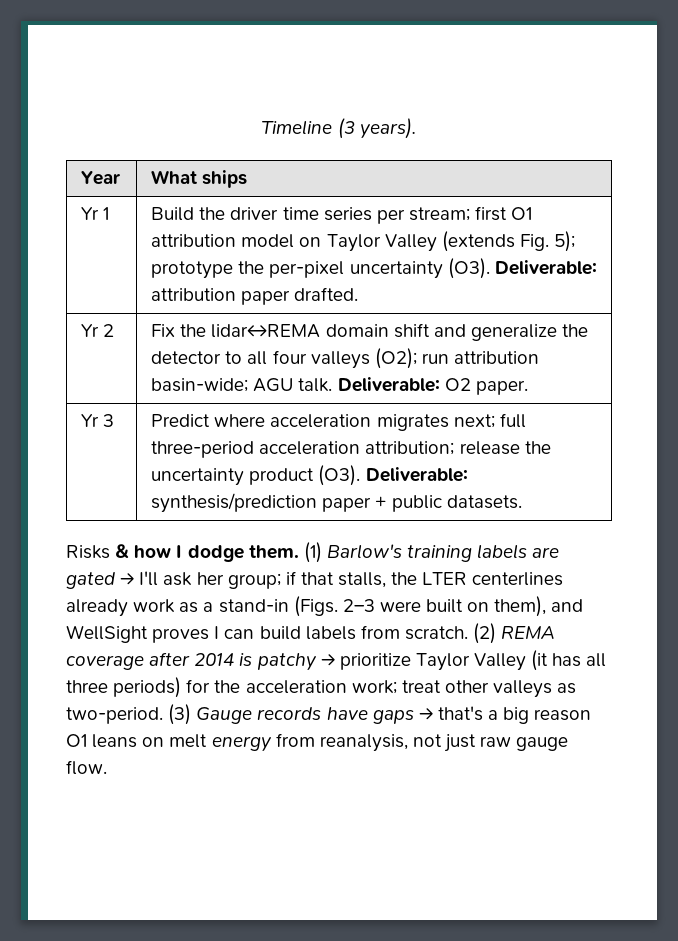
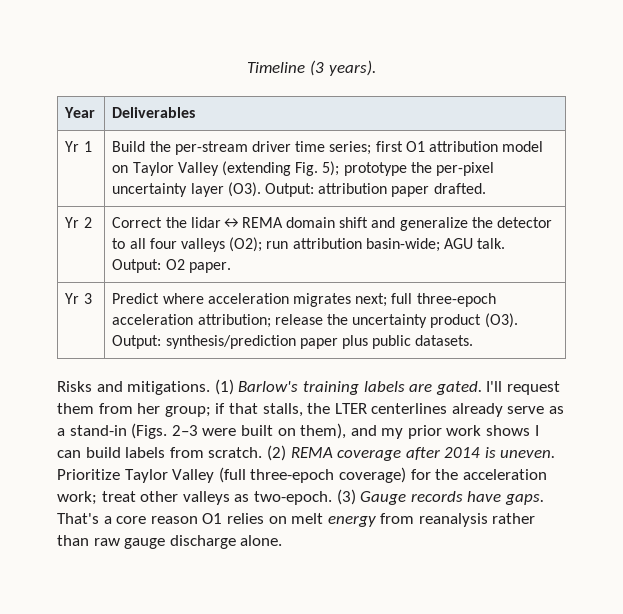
- Year | What ships
+ Year | Deliverables
- Yr 1 | Build the driver time series per stream; first O1 attribution model on Taylor Valley (extends Fig. 5); prototype the per-pixel uncertainty (O3). Deliverable: attribution paper drafted.
+ Yr 1 | Build the per-stream driver time series; first O1 attribution model on Taylor Valley (extending Fig. 5); prototype the per-pixel uncertainty layer (O3). Output: attribution paper drafted.
- Yr 2 | Fix the lidar↔REMA domain shift and generalize the detector to all four valleys (O2); run attribution basin-wide; AGU talk. Deliverable: O2 paper.
+ Yr 2 | Correct the lidar↔REMA domain shift and generalize the detector to all four valleys (O2); run attribution basin-wide; AGU talk. Output: O2 paper.
- Yr 3 | Predict where acceleration migrates next; full three-period acceleration attribution; release the uncertainty product (O3). Deliverable: synthesis/prediction paper + public datasets.
+ Yr 3 | Predict where acceleration migrates next; full three-epoch acceleration attribution; release the uncertainty product (O3). Output: synthesis/prediction paper plus public datasets.
- Risks & how I dodge them.
+ Risks and mitigations.
- (1) Barlow's training labels are gated → I'll ask her group; if that stalls, the LTER centerlines already work as a stand-in (Figs. 2–3 were built on them), and WellSight proves I can build labels from scratch.
+ (1) Barlow's training labels are gated. I'll request them from her group; if that stalls, the LTER centerlines already serve as a stand-in (Figs. 2–3 were built on them), and my prior work shows I can build labels from scratch.
- (2) REMA coverage after 2014 is patchy → prioritize Taylor Valley (it has all three periods) for the acceleration work; treat other valleys as two-period.
+ (2) REMA coverage after 2014 is uneven. Prioritize Taylor Valley (full three-epoch coverage) for the acceleration work; treat other valleys as two-epoch.
- (3) Gauge records have gaps → that's a big reason O1 leans on melt energy from reanalysis, not just raw gauge flow.
+ (3) Gauge records have gaps. That's a core reason O1 relies on melt energy from reanalysis rather than raw gauge discharge alone.

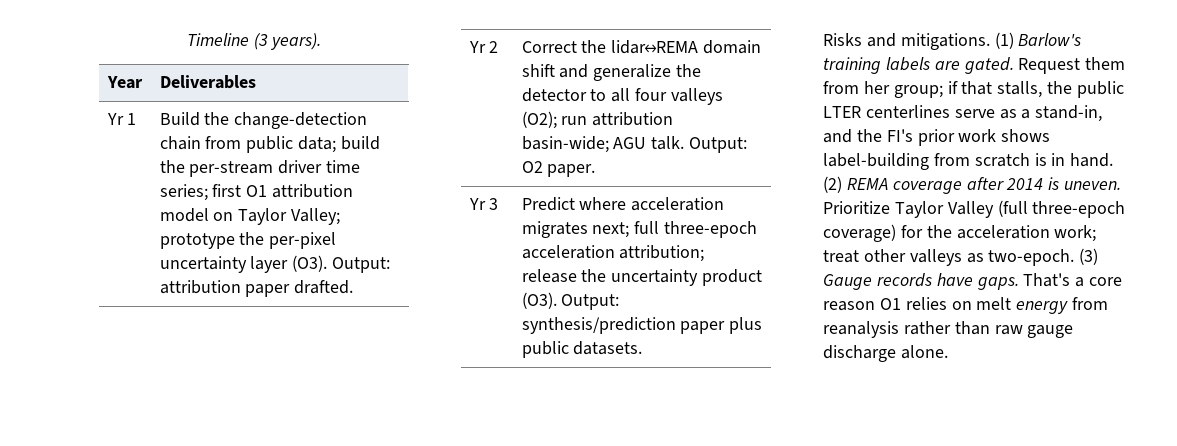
- Yr 1 | Build the per-stream driver time series; first O1 attribution model on Taylor Valley (extending Fig. 5); prototype the per-pixel uncertainty layer (O3). Output: attribution paper drafted.
+ Yr 1 | Build the change-detection chain from public data; build the per-stream driver time series; first O1 attribution model on Taylor Valley; prototype the per-pixel uncertainty layer (O3). Output: attribution paper drafted.
- I'll request them from her group; if that stalls, the LTER centerlines already serve as a stand-in (Figs. 2–3 were built on them), and my prior work shows I can build labels from scratch.
+ Request them from her group; if that stalls, the public LTER centerlines serve as a stand-in, and the FI's prior work shows label-building from scratch is in hand.

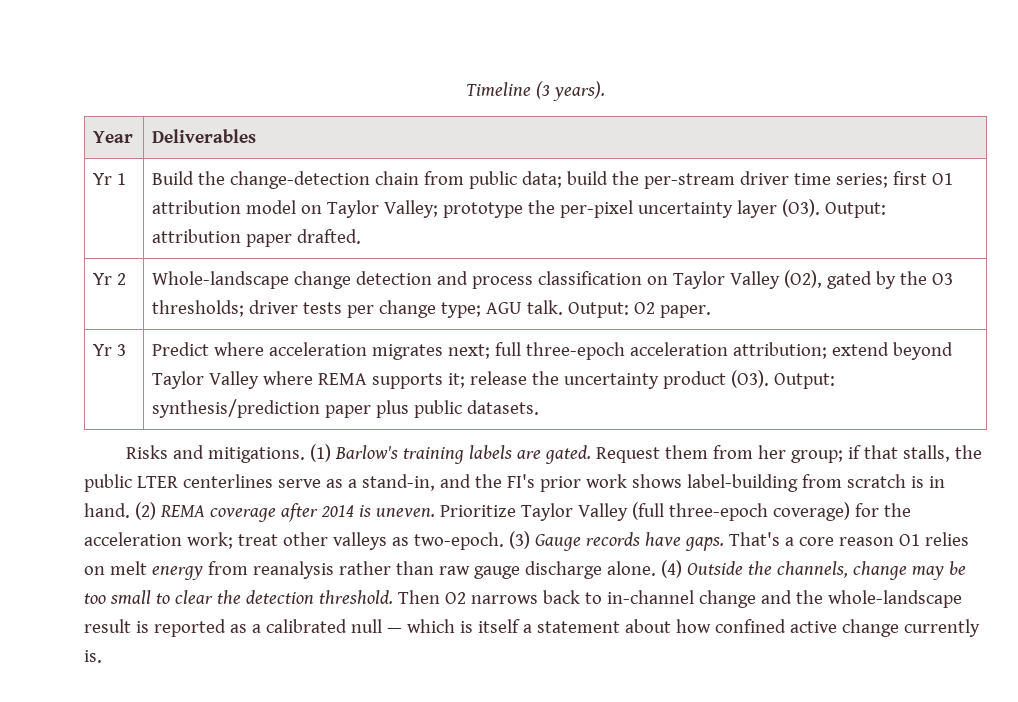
- Yr 2 | Correct the lidar↔REMA domain shift and generalize the detector to all four valleys (O2); run attribution basin-wide; AGU talk. Output: O2 paper.
+ Yr 2 | Whole-landscape change detection and process classification on Taylor Valley (O2), gated by the O3 thresholds; driver tests per change type; AGU talk. Output: O2 paper.
- Yr 3 | Predict where acceleration migrates next; full three-epoch acceleration attribution; release the uncertainty product (O3). Output: synthesis/prediction paper plus public datasets.
+ Yr 3 | Predict where acceleration migrates next; full three-epoch acceleration attribution; extend beyond Taylor Valley where REMA supports it; release the uncertainty product (O3). Output: synthesis/prediction paper plus public datasets.
+ (4) Outside the channels, change may be too small to clear the detection threshold. Then O2 narrows back to in-channel change and the whole-landscape result is reported as a calibrated null — which is itself a statement about how confined active change currently is.

